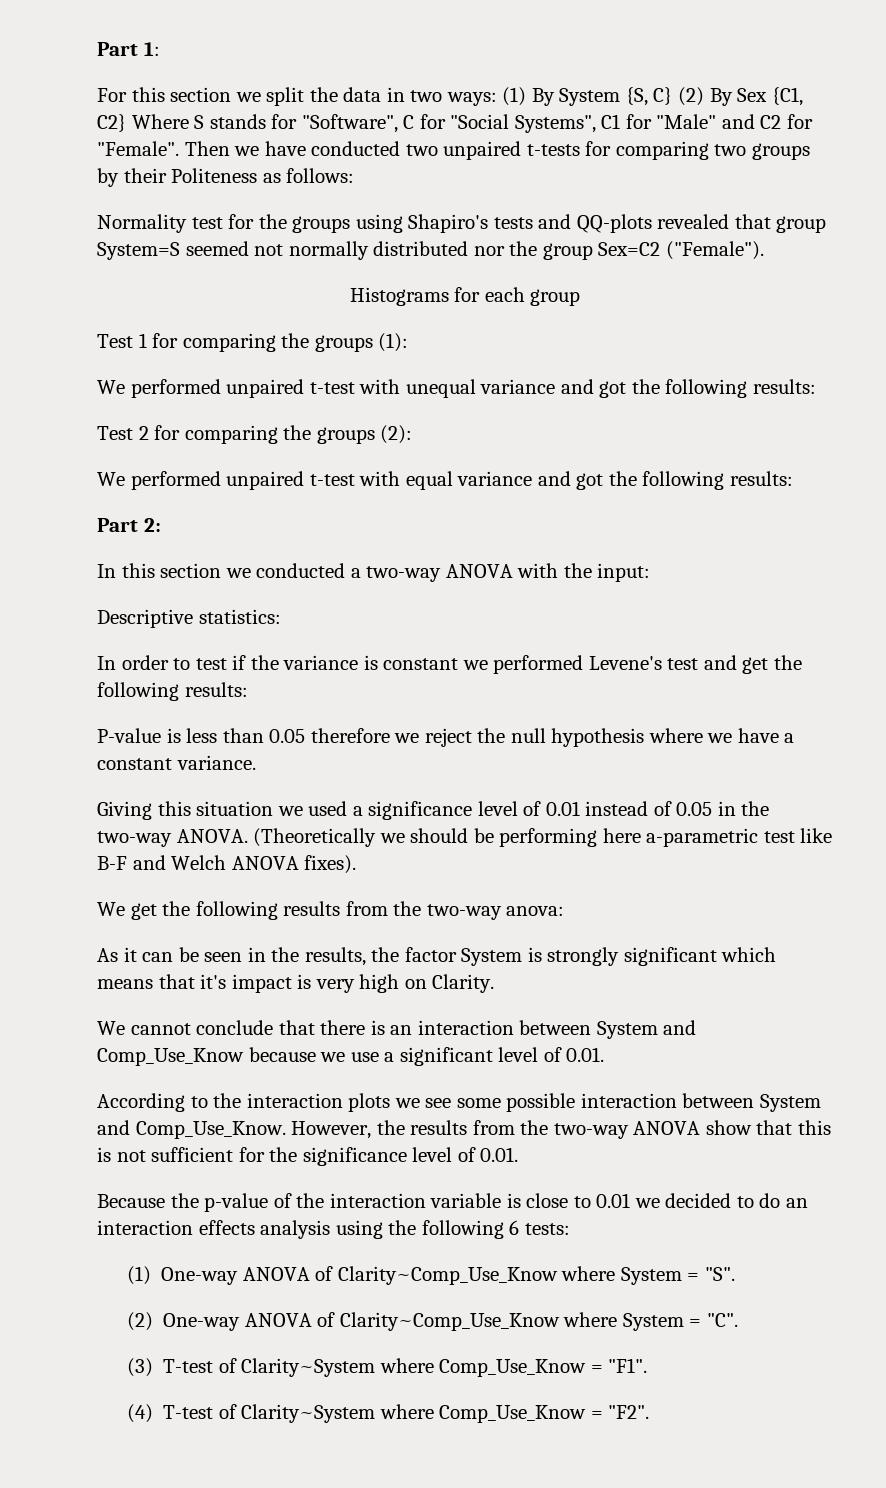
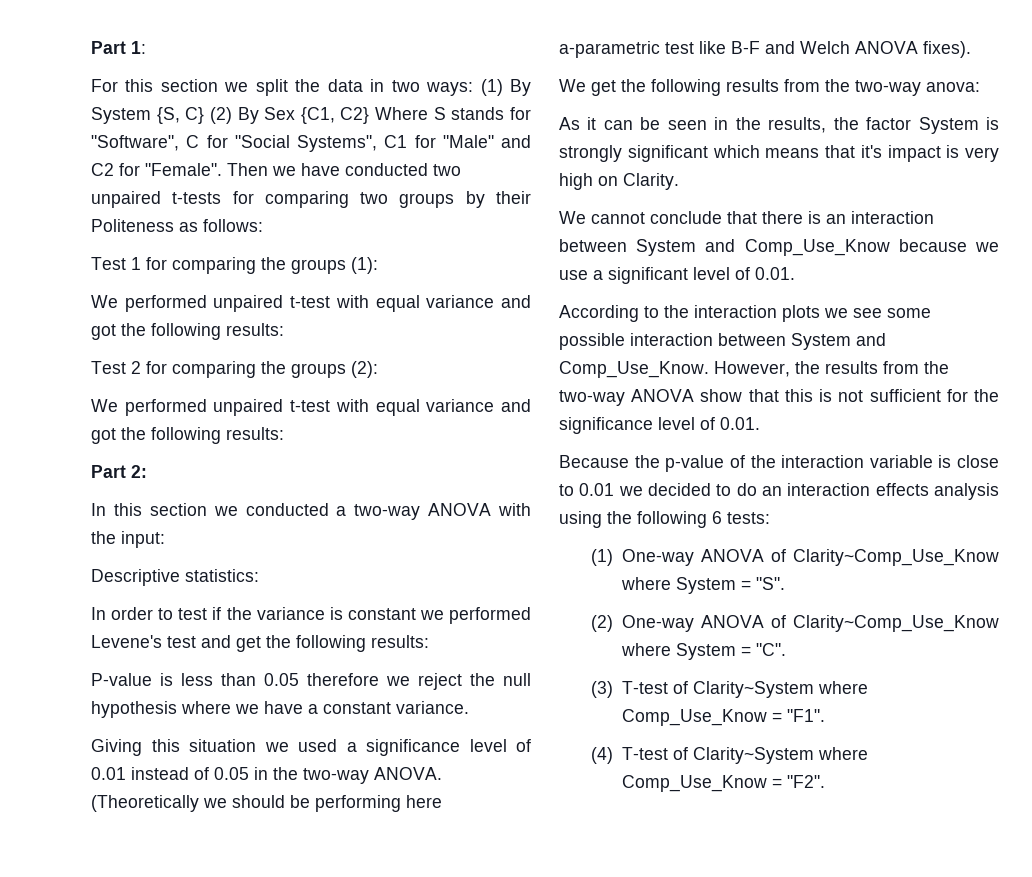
- Normality test for the groups using Shapiro's tests and QQ-plots revealed that group System=S seemed not normally distributed nor the group Sex=C2 ("Female").
- Histograms for each group
  Test 1 for comparing the groups (1):
- We performed unpaired t-test with unequal variance and got the following results:
+ We performed unpaired t-test with equal variance and got the following results:

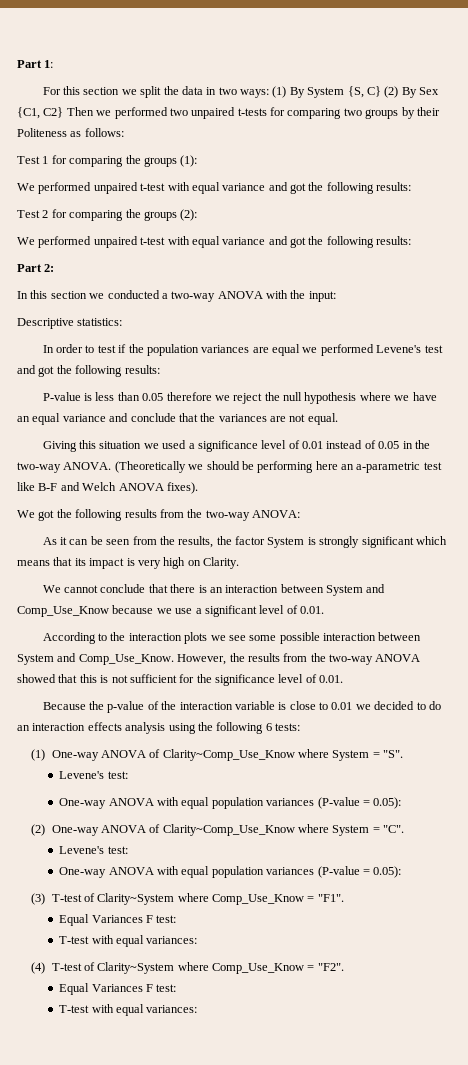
- For this section we split the data in two ways: (1) By System {S, C} (2) By Sex {C1, C2} Where S stands for "Software", C for "Social Systems", C1 for "Male" and C2 for "Female". Then we have conducted two unpaired t-tests for comparing two groups by their Politeness as follows:
+ For this section we split the data in two ways: (1) By System {S, C} (2) By Sex {C1, C2} Then we performed two unpaired t-tests for comparing two groups by their Politeness as follows:
- In order to test if the variance is constant we performed Levene's test and get the following results:
+ In order to test if the population variances are equal we performed Levene's test and got the following results:
- P-value is less than 0.05 therefore we reject the null hypothesis where we have a constant variance.
+ P-value is less than 0.05 therefore we reject the null hypothesis where we have an equal variance and conclude that the variances are not equal.
- (Theoretically we should be performing here a-parametric test like B-F and Welch ANOVA fixes).
+ (Theoretically we should be performing here an a-parametric test like B-F and Welch ANOVA fixes).
- We get the following results from the two-way anova:
+ We got the following results from the two-way ANOVA:
- As it can be seen in the results, the factor System is strongly significant which means that it's impact is very high on Clarity.
+ As it can be seen from the results, the factor System is strongly significant which means that its impact is very high on Clarity.
- However, the results from the two-way ANOVA show that this is not sufficient for the significance level of 0.01.
+ However, the results from the two-way ANOVA showed that this is not sufficient for the significance level of 0.01.
  (1) One-way ANOVA of Clarity~Comp_Use_Know where System = "S".
+ Levene's test:
+ One-way ANOVA with equal population variances (P-value = 0.05):
  (2) One-way ANOVA of Clarity~Comp_Use_Know where System = "C".
+ Levene's test:
+ One-way ANOVA with equal population variances (P-value = 0.05):
  (3) T-test of Clarity~System where Comp_Use_Know = "F1".
+ Equal Variances F test:
+ T-test with equal variances:
  (4) T-test of Clarity~System where Comp_Use_Know = "F2".
+ Equal Variances F test:
+ T-test with equal variances:

